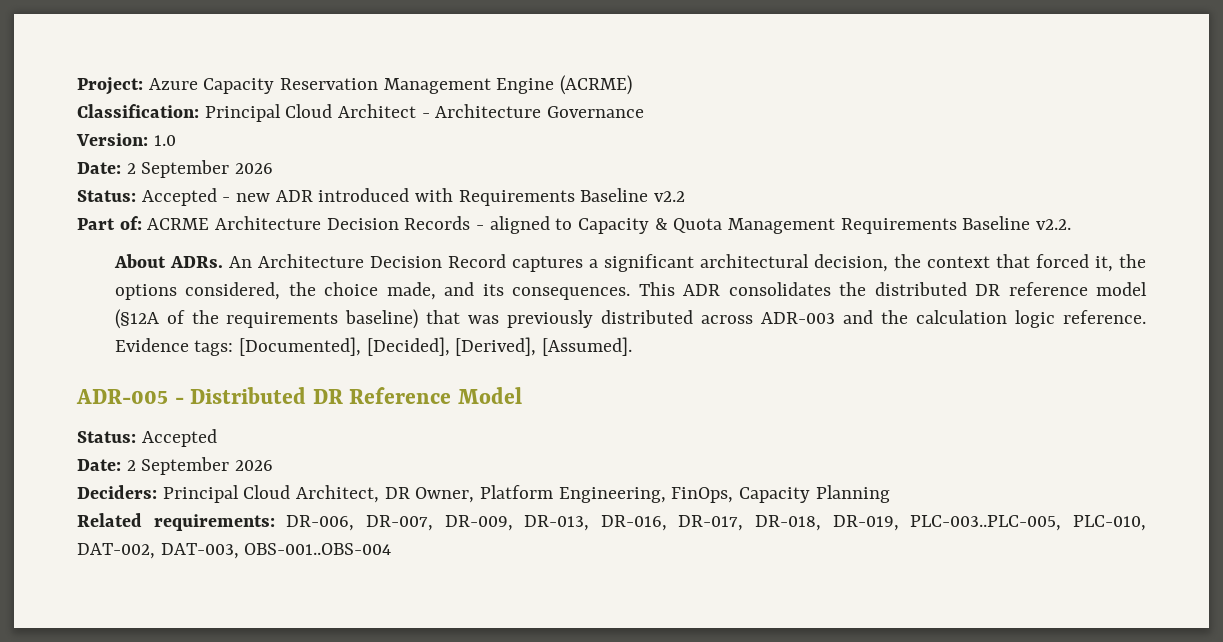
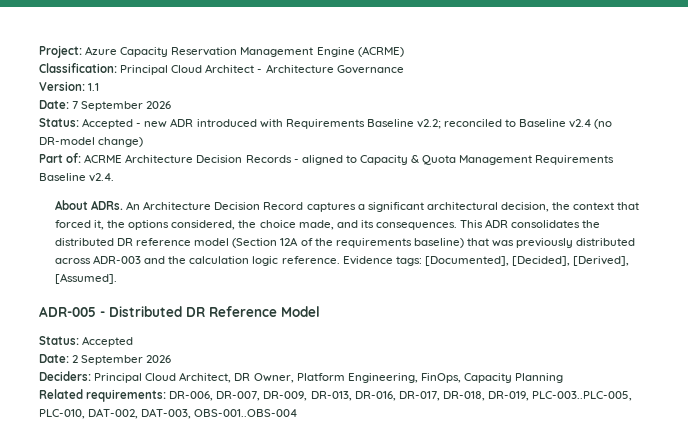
- Version: 1.0
- Date: 2 September 2026
+ Version: 1.1
+ Date: 7 September 2026
- Status: Accepted - new ADR introduced with Requirements Baseline v2.2
+ Status: Accepted - new ADR introduced with Requirements Baseline v2.2; reconciled to Baseline v2.4 (no DR-model change)
- Part of: ACRME Architecture Decision Records - aligned to Capacity & Quota Management Requirements Baseline v2.2.
+ Part of: ACRME Architecture Decision Records - aligned to Capacity & Quota Management Requirements Baseline v2.4.
- This ADR consolidates the distributed DR reference model (§12A of the requirements baseline) that was previously distributed across ADR-003 and the calculation logic reference.
+ This ADR consolidates the distributed DR reference model (Section 12A of the requirements baseline) that was previously distributed across ADR-003 and the calculation logic reference.

